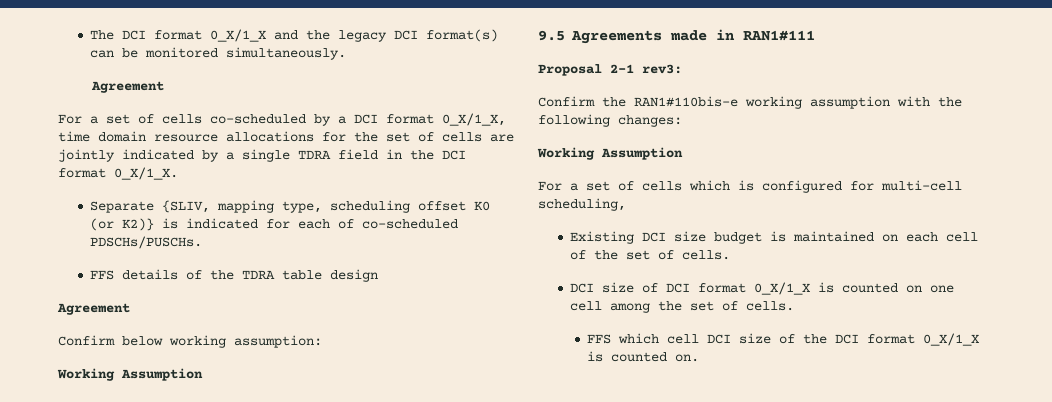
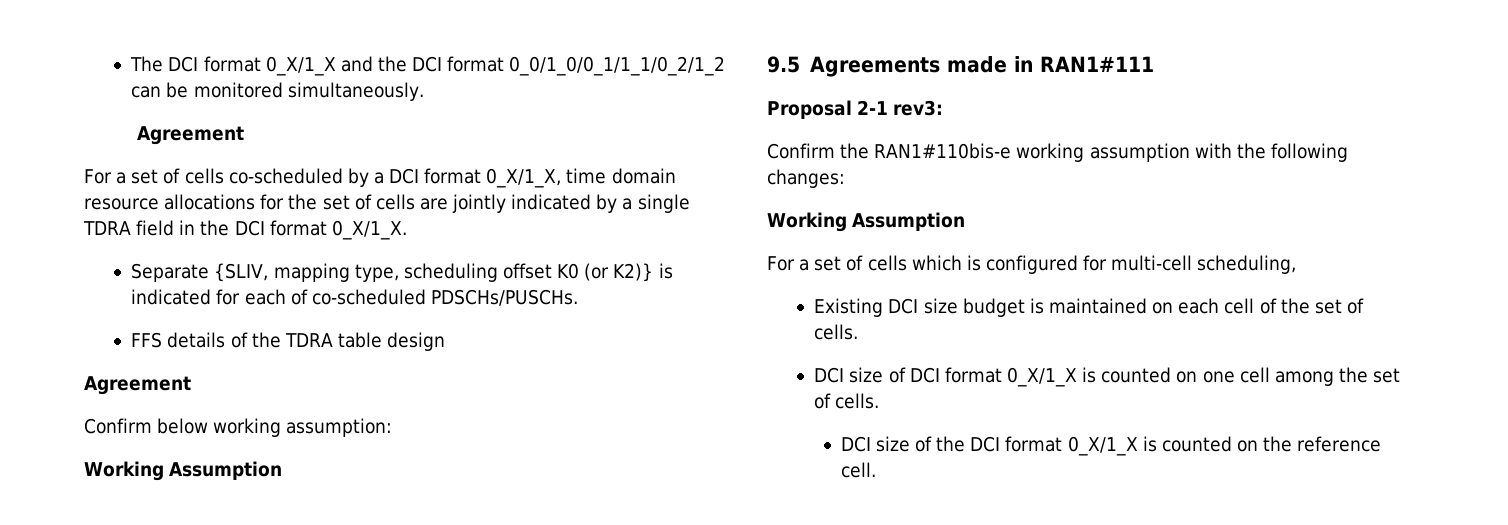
- The DCI format 0_X/1_X and the legacy DCI format(s) can be monitored simultaneously.
+ The DCI format 0_X/1_X and the DCI format 0_0/1_0/0_1/1_1/0_2/1_2 can be monitored simultaneously.
- FFS which cell DCI size of the DCI format 0_X/1_X is counted on.
+ DCI size of the DCI format 0_X/1_X is counted on the reference cell.

